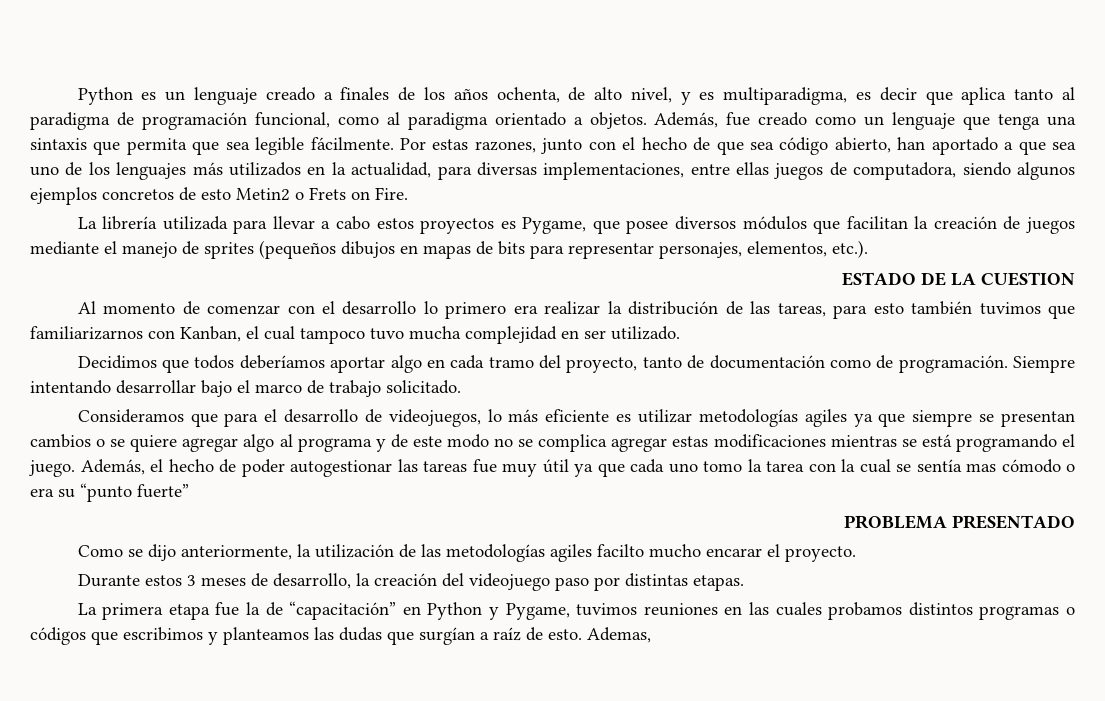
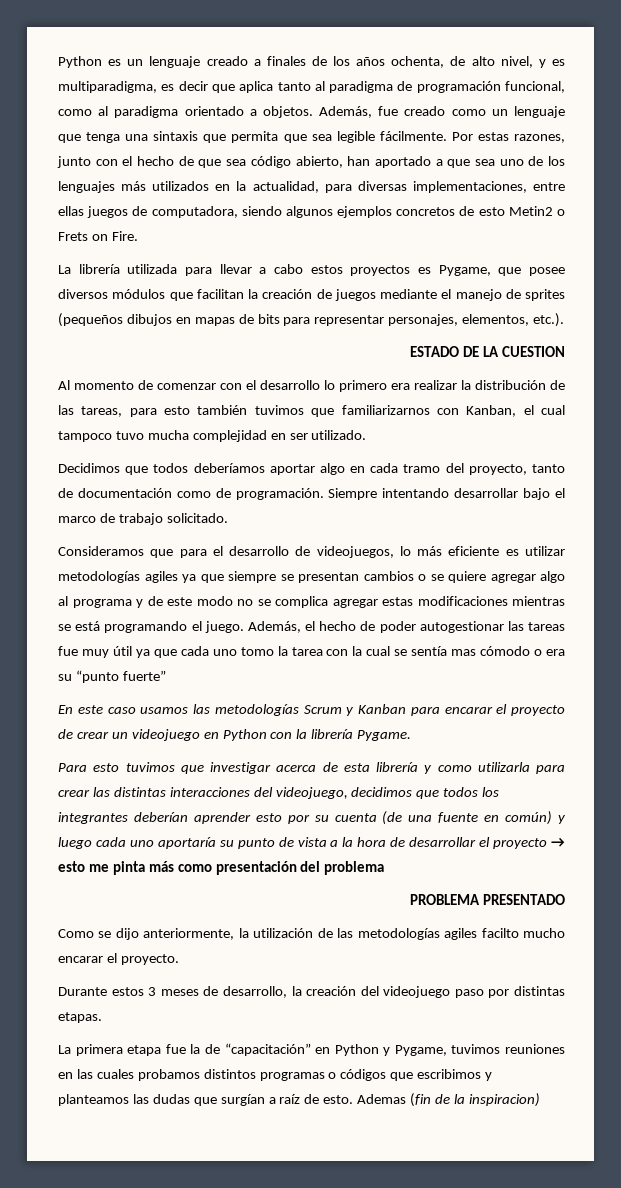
+ En este caso usamos las metodologías Scrum y Kanban para encarar el proyecto de crear un videojuego en Python con la librería Pygame.
+ Para esto tuvimos que investigar acerca de esta librería y como utilizarla para crear las distintas interacciones del videojuego, decidimos que todos los integrantes deberían aprender esto por su cuenta (de una fuente en común) y luego cada uno aportaría su punto de vista a la hora de desarrollar el proyecto → esto me pinta más como presentación del problema
- Ademas,
+ Ademas (fin de la inspiracion)

